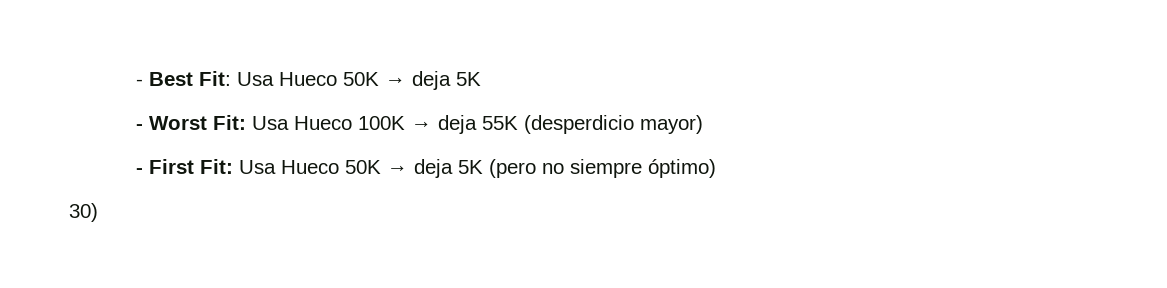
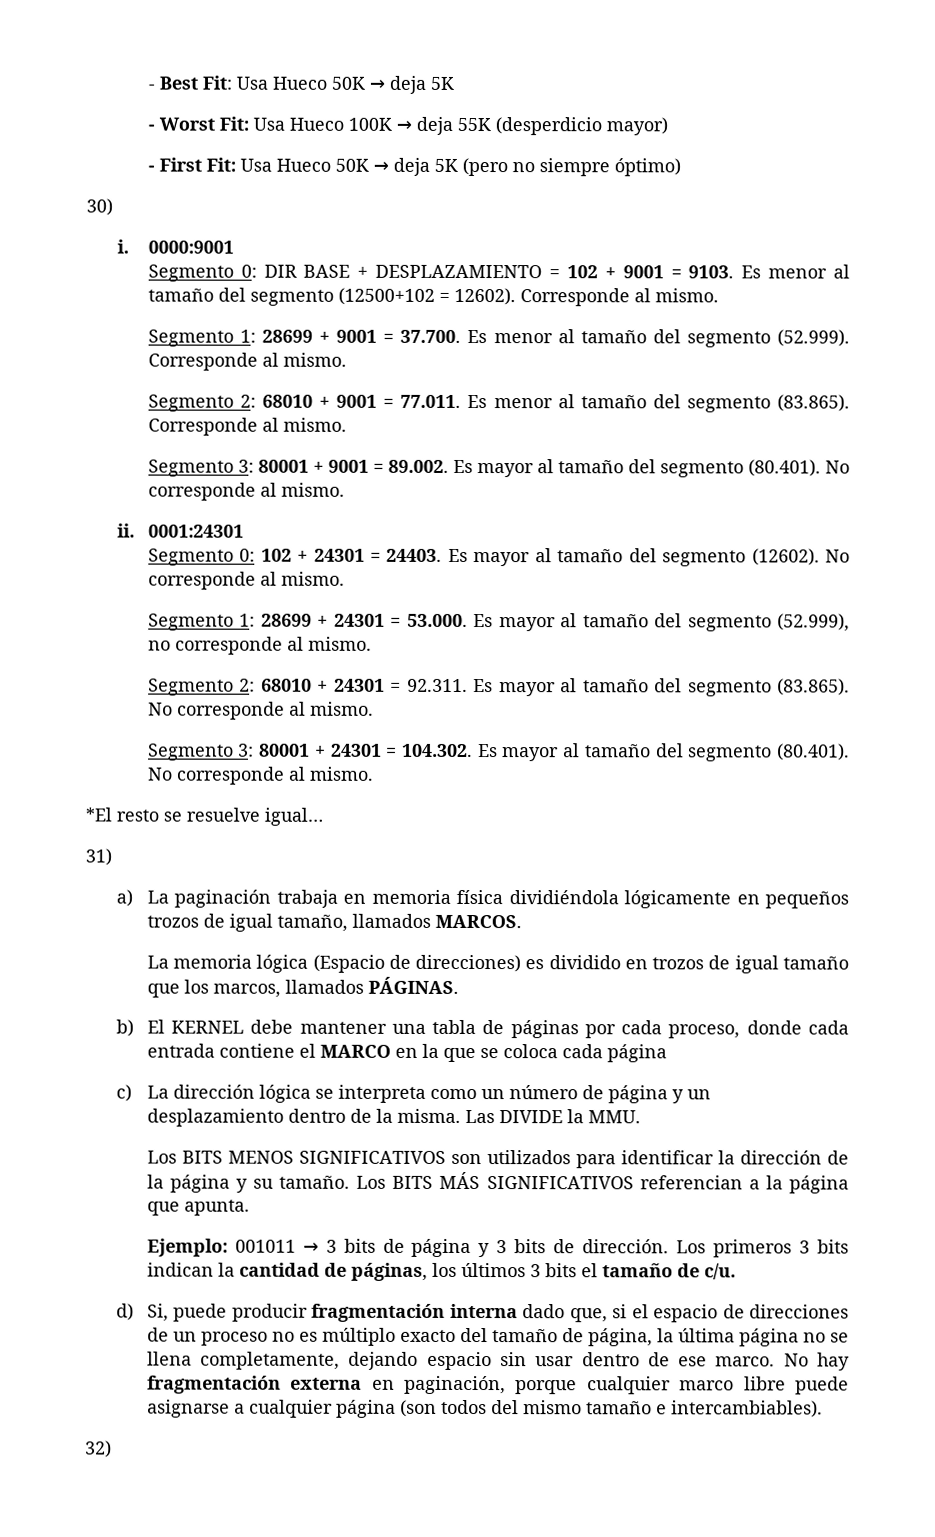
+ i. 0000:9001
+ Segmento 0: DIR BASE + DESPLAZAMIENTO = 102 + 9001 = 9103. Es menor al tamaño del segmento (12500+102 = 12602). Corresponde al mismo.
+ Segmento 1: 28699 + 9001 = 37.700. Es menor al tamaño del segmento (52.999). Corresponde al mismo.
+ Segmento 2: 68010 + 9001 = 77.011. Es menor al tamaño del segmento (83.865). Corresponde al mismo.
+ Segmento 3: 80001 + 9001 = 89.002. Es mayor al tamaño del segmento (80.401). No corresponde al mismo.
+ ii. 0001:24301
+ Segmento 0: 102 + 24301 = 24403. Es mayor al tamaño del segmento (12602). No corresponde al mismo.
+ Segmento 1: 28699 + 24301 = 53.000. Es mayor al tamaño del segmento (52.999), no corresponde al mismo.
+ Segmento 2: 68010 + 24301 = 92.311. Es mayor al tamaño del segmento (83.865). No corresponde al mismo.
+ Segmento 3: 80001 + 24301 = 104.302. Es mayor al tamaño del segmento (80.401). No corresponde al mismo.
+ *El resto se resuelve igual…
+ 31)
+ a) La paginación trabaja en memoria física dividiéndola lógicamente en pequeños trozos de igual tamaño, llamados MARCOS.
+ La memoria lógica (Espacio de direcciones) es dividido en trozos de igual tamaño que los marcos, llamados PÁGINAS.
+ b) El KERNEL debe mantener una tabla de páginas por cada proceso, donde cada entrada contiene el MARCO en la que se coloca cada página
+ c) La dirección lógica se interpreta como un número de página y un desplazamiento dentro de la misma. Las DIVIDE la MMU.
+ Los BITS MENOS SIGNIFICATIVOS son utilizados para identificar la dirección de la página y su tamaño. Los BITS MÁS SIGNIFICATIVOS referencian a la página que apunta.
+ Ejemplo: 001011 → 3 bits de página y 3 bits de dirección. Los primeros 3 bits indican la cantidad de páginas, los últimos 3 bits el tamaño de c/u.
+ d) Si, puede producir fragmentación interna dado que, si el espacio de direcciones de un proceso no es múltiplo exacto del tamaño de página, la última página no se llena completamente, dejando espacio sin usar dentro de ese marco. No hay fragmentación externa en paginación, porque cualquier marco libre puede asignarse a cualquier página (son todos del mismo tamaño e intercambiables).
+ 32)

